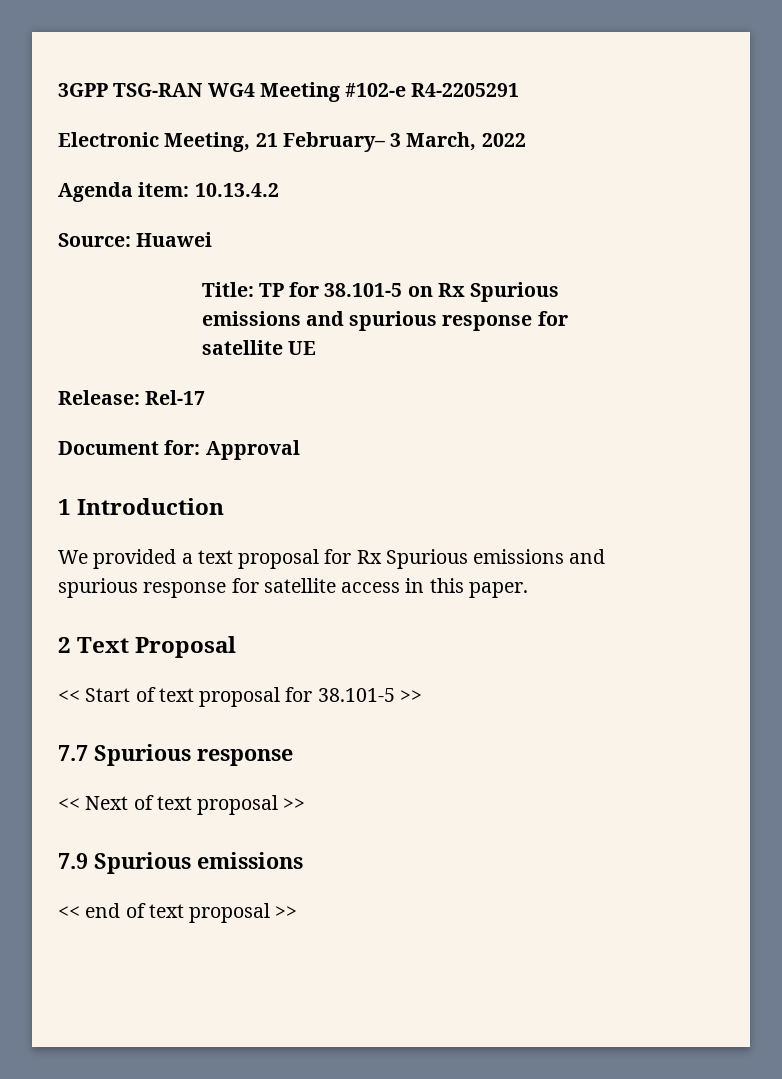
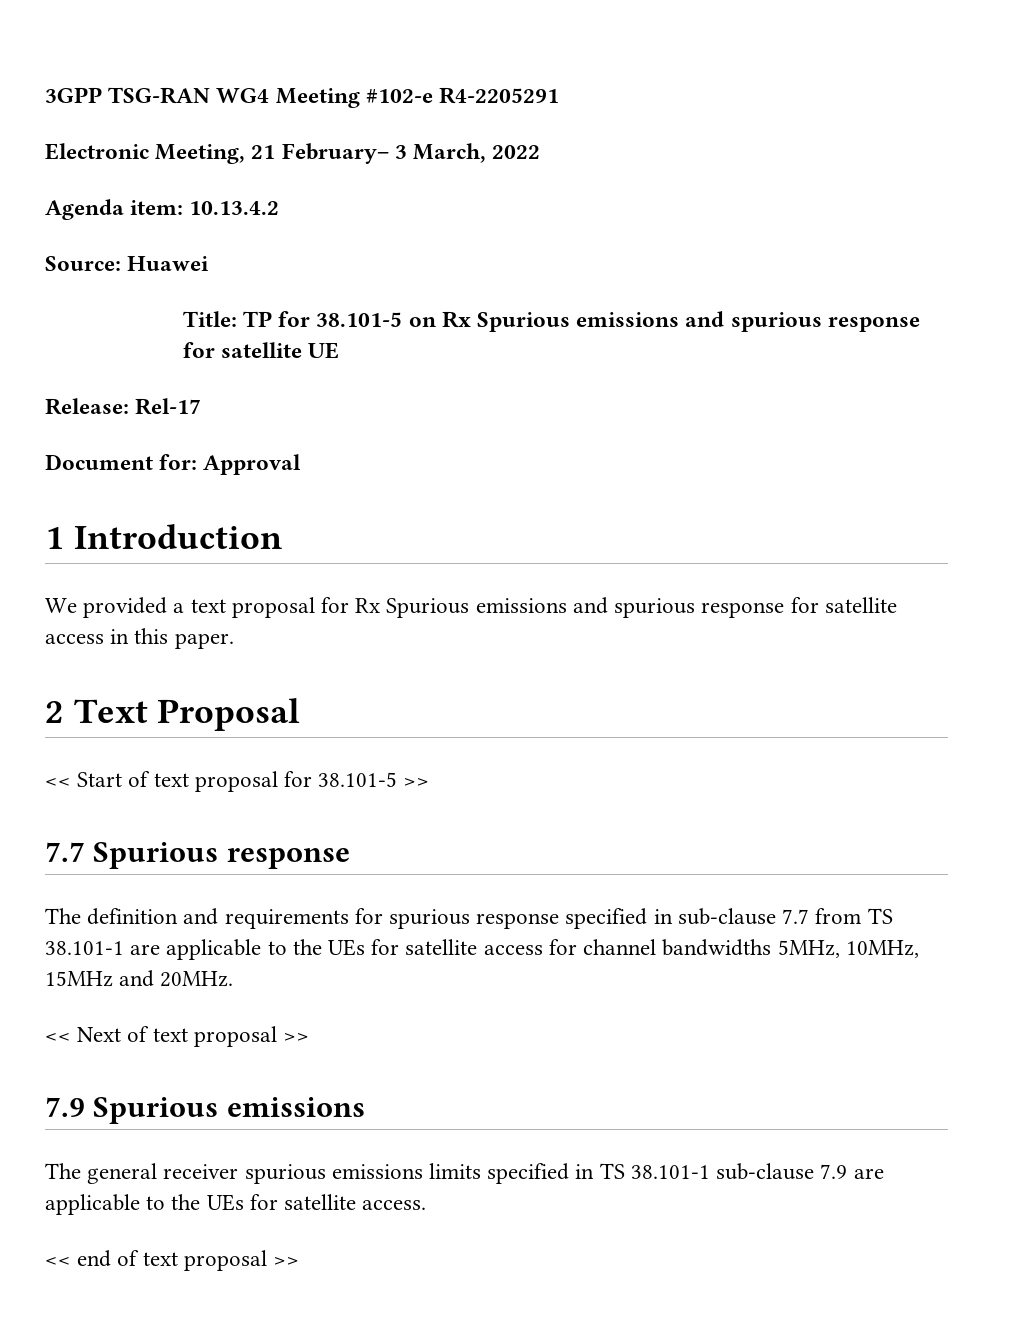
+ The definition and requirements for spurious response specified in sub-clause 7.7 from TS 38.101-1 are applicable to the UEs for satellite access for channel bandwidths 5MHz, 10MHz, 15MHz and 20MHz.
+ The general receiver spurious emissions limits specified in TS 38.101-1 sub-clause 7.9 are applicable to the UEs for satellite access.

